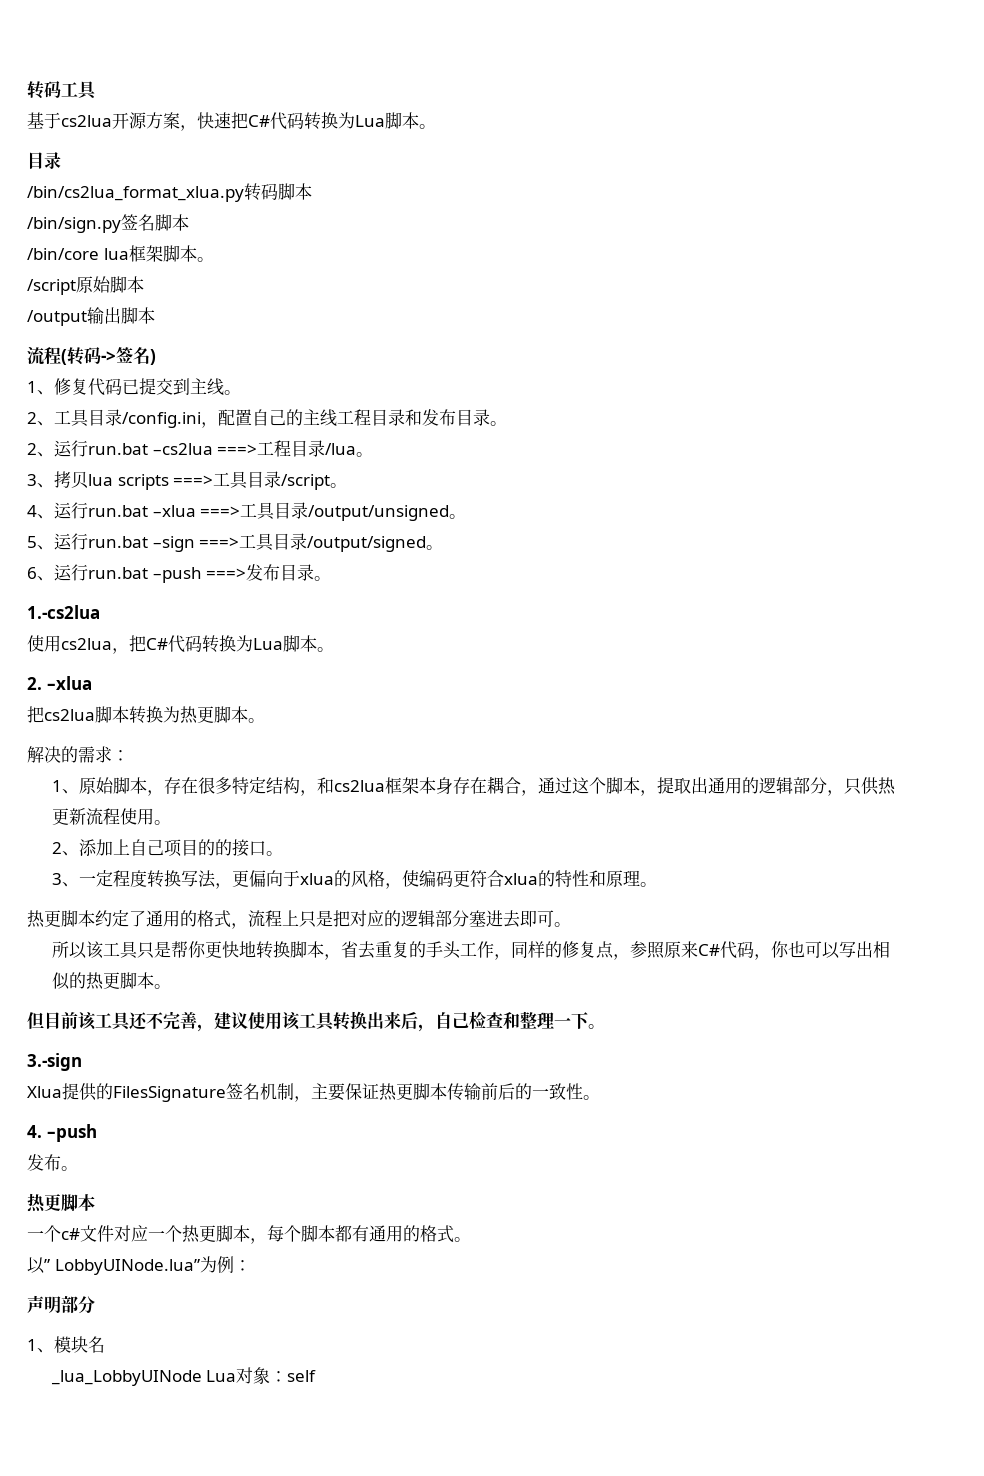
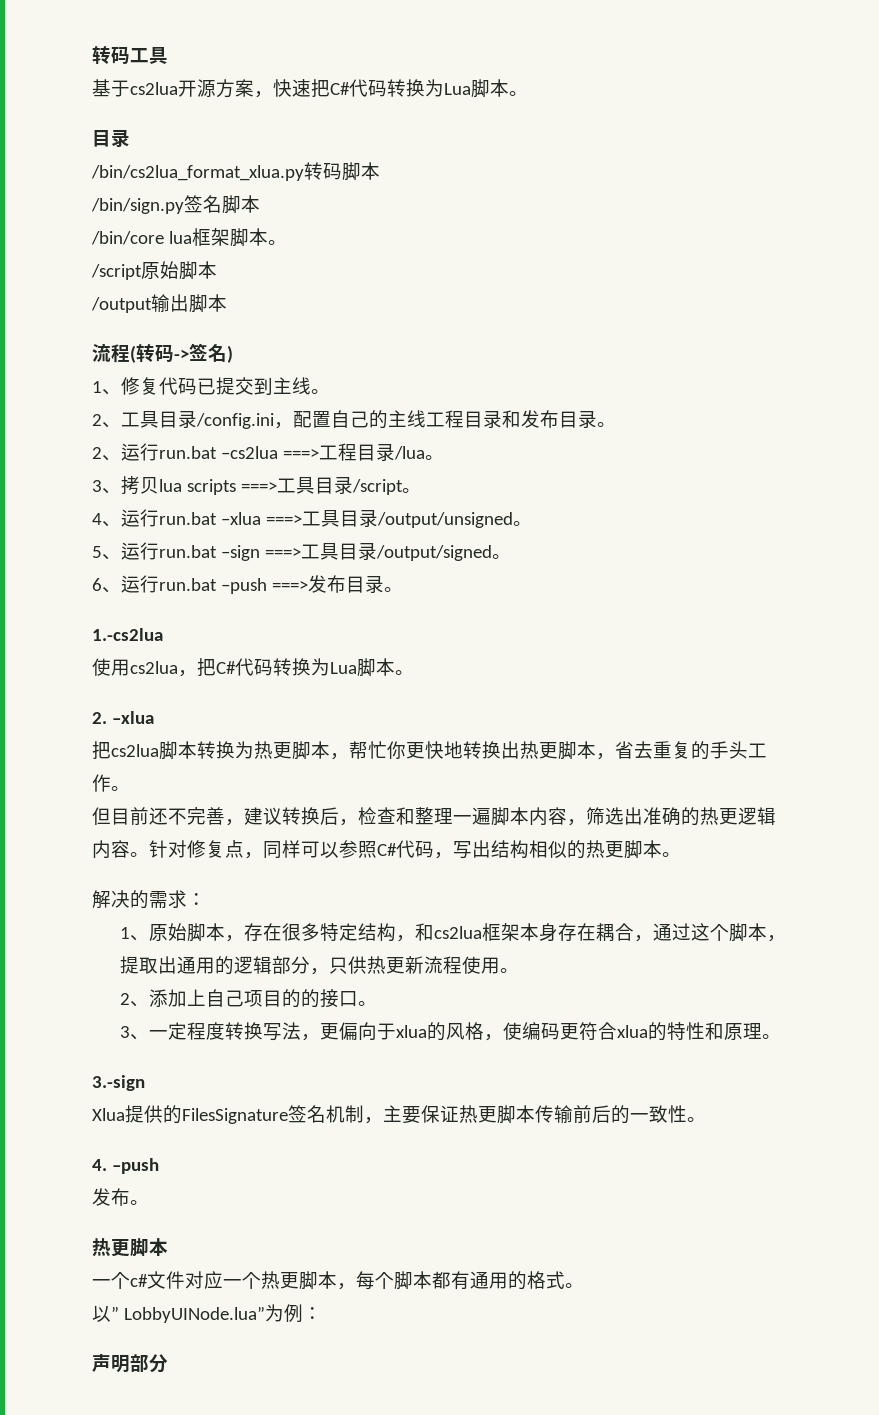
- 把cs2lua脚本转换为热更脚本。
+ 把cs2lua脚本转换为热更脚本，帮忙你更快地转换出热更脚本，省去重复的手头工作。
+ 但目前还不完善，建议转换后，检查和整理一遍脚本内容，筛选出准确的热更逻辑内容。针对修复点，同样可以参照C#代码，写出结构相似的热更脚本。
- 热更脚本约定了通用的格式，流程上只是把对应的逻辑部分塞进去即可。
- 所以该工具只是帮你更快地转换脚本，省去重复的手头工作，同样的修复点，参照原来C#代码，你也可以写出相似的热更脚本。
- 但目前该工具还不完善，建议使用该工具转换出来后，自己检查和整理一下。
- 1、模块名
- _lua_LobbyUINode Lua对象：self

